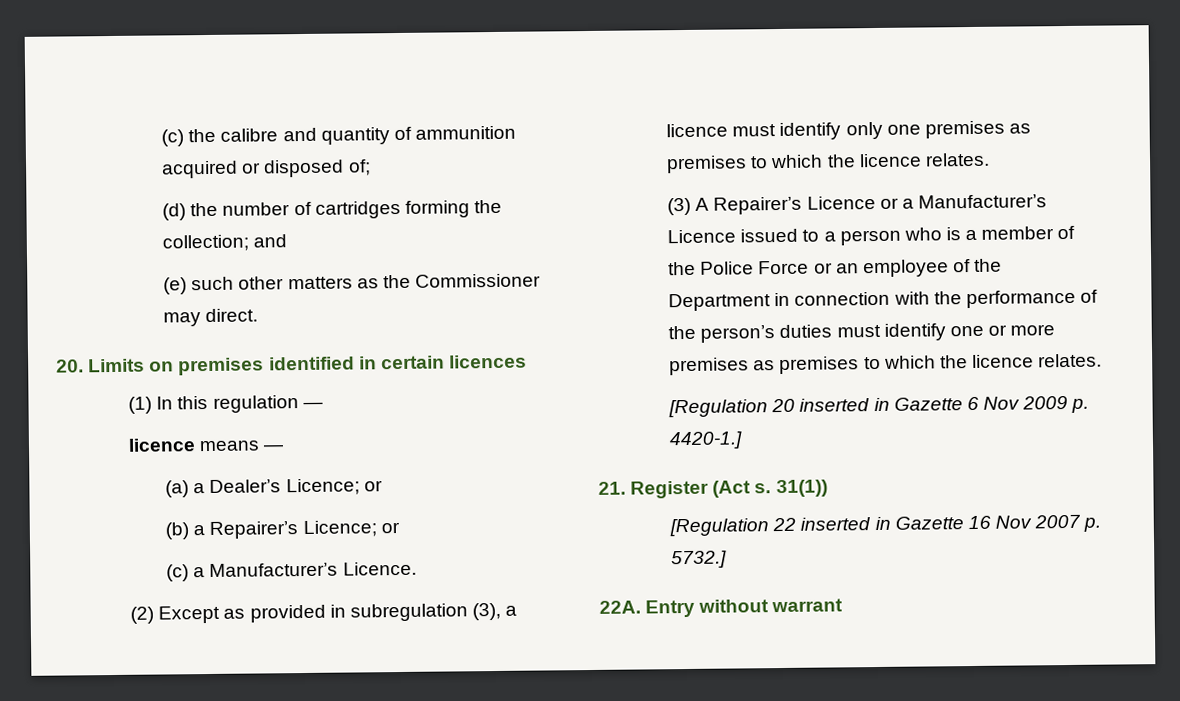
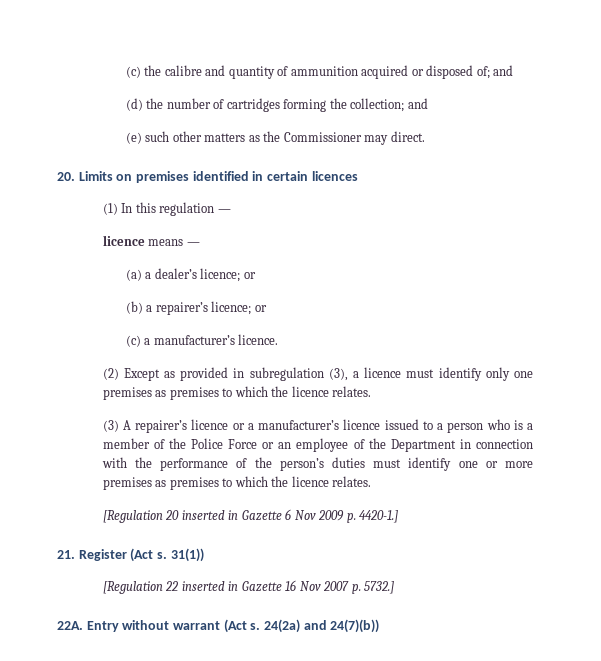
- (c) the calibre and quantity of ammunition acquired or disposed of;
+ (c) the calibre and quantity of ammunition acquired or disposed of; and
- (a) a Dealer’s Licence; or
+ (a) a dealer’s licence; or
- (b) a Repairer’s Licence; or
+ (b) a repairer’s licence; or
- (c) a Manufacturer’s Licence.
+ (c) a manufacturer’s licence.
- (3) A Repairer’s Licence or a Manufacturer’s Licence issued to a person who is a member of the Police Force or an employee of the Department in connection with the performance of the person’s duties must identify one or more premises as premises to which the licence relates.
+ (3) A repairer’s licence or a manufacturer’s licence issued to a person who is a member of the Police Force or an employee of the Department in connection with the performance of the person’s duties must identify one or more premises as premises to which the licence relates.
- Entry without warrant
+ Entry without warrant (Act s. 24(2a) and 24(7)(b))

